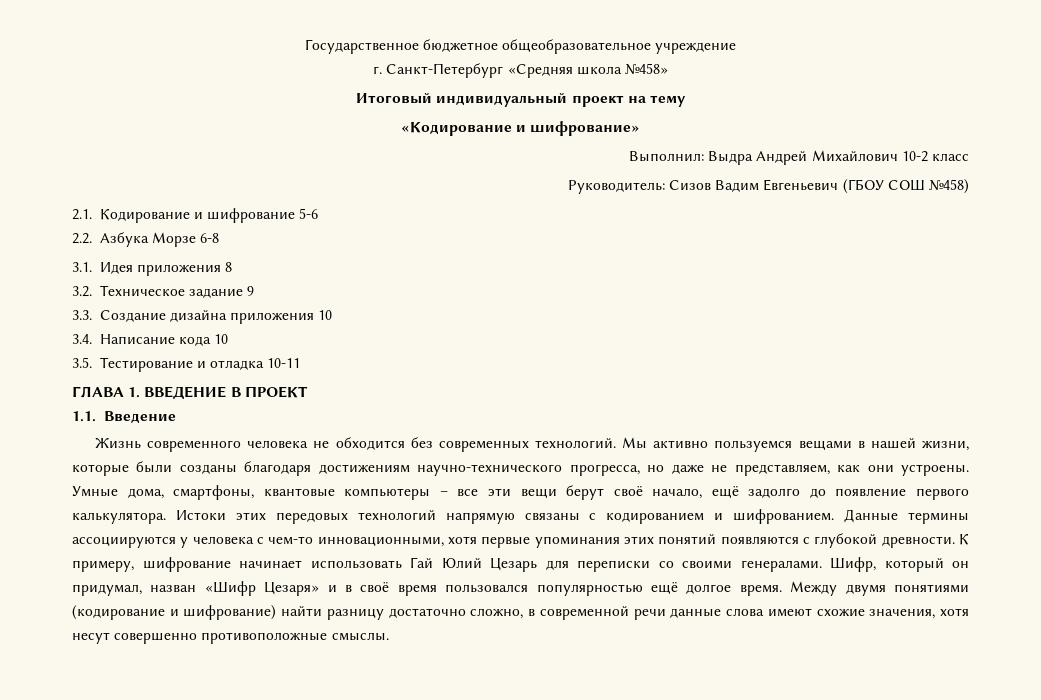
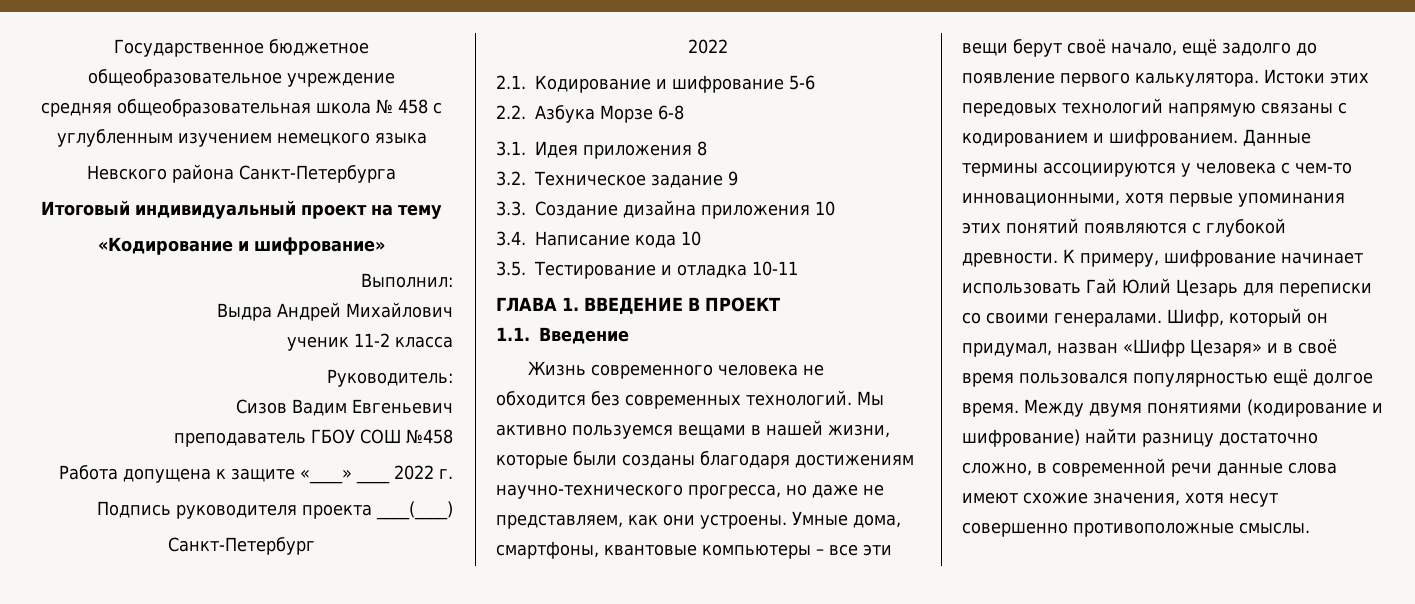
- г. Санкт-Петербург «Средняя школа №458»
+ средняя общеобразовательная школа № 458 с углубленным изучением немецкого языка
+ Невского района Санкт-Петербурга
- Выполнил: Выдра Андрей Михайлович 10-2 класс
+ Выполнил:
+ Выдра Андрей Михайлович
+ ученик 11-2 класса
- Руководитель: Сизов Вадим Евгеньевич (ГБОУ СОШ №458)
+ Руководитель:
+ Сизов Вадим Евгеньевич
+ преподаватель ГБОУ СОШ №458
+ Работа допущена к защите «____» ____ 2022 г.
+ Подпись руководителя проекта ____(____)
+ Санкт-Петербург
+ 2022

